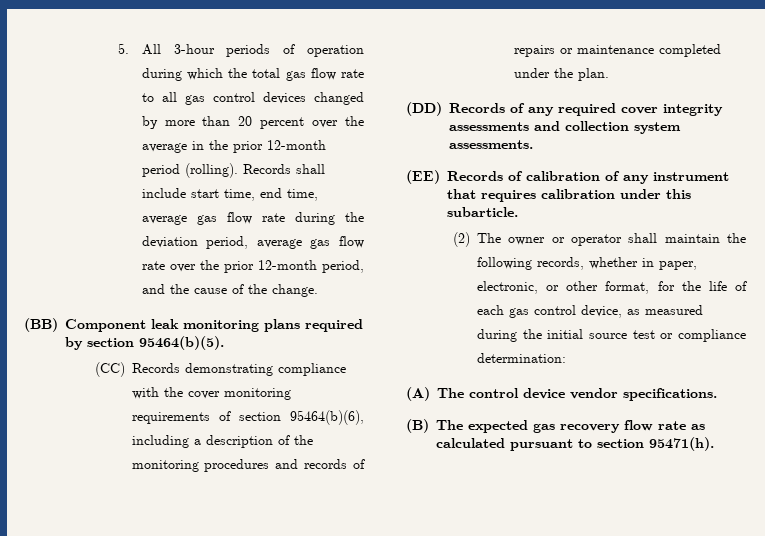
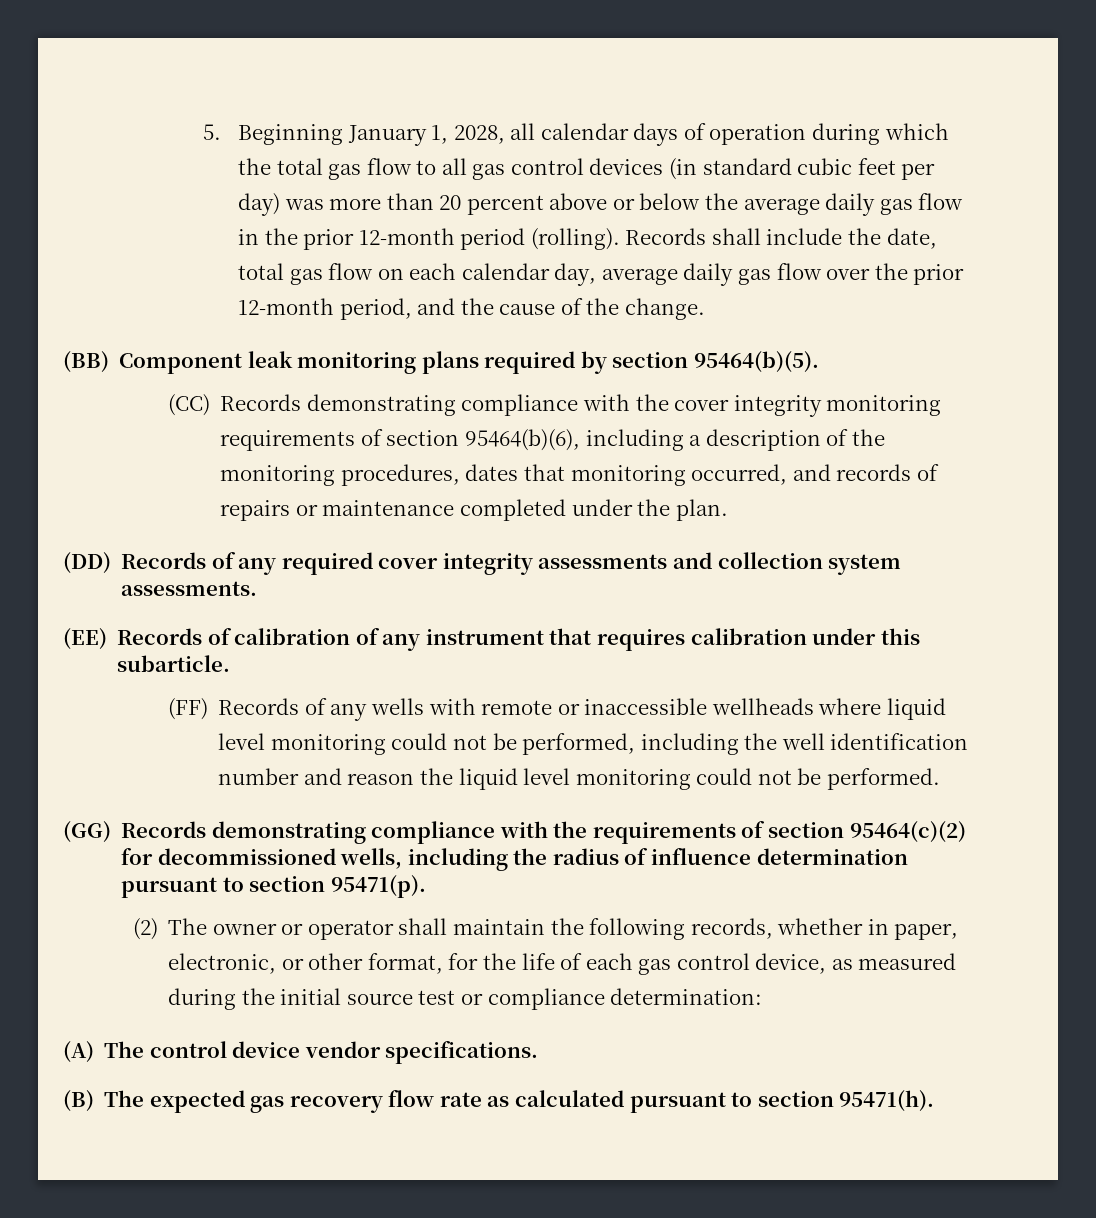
- 5. All 3-hour periods of operation during which the total gas flow rate to all gas control devices changed by more than 20 percent over the average in the prior 12-month period (rolling).
+ 5. Beginning January 1, 2028, all calendar days of operation during which the total gas flow to all gas control devices (in standard cubic feet per day) was more than 20 percent above or below the average daily gas flow in the prior 12-month period (rolling).
- Records shall include start time, end time, average gas flow rate during the deviation period, average gas flow rate over the prior 12-month period, and the cause of the change.
+ Records shall include the date, total gas flow on each calendar day, average daily gas flow over the prior 12-month period, and the cause of the change.
- (CC) Records demonstrating compliance with the cover monitoring requirements of section 95464(b)(6), including a description of the monitoring procedures and records of repairs or maintenance completed under the plan.
+ (CC) Records demonstrating compliance with the cover integrity monitoring requirements of section 95464(b)(6), including a description of the monitoring procedures, dates that monitoring occurred, and records of repairs or maintenance completed under the plan.
+ (FF) Records of any wells with remote or inaccessible wellheads where liquid level monitoring could not be performed, including the well identification number and reason the liquid level monitoring could not be performed.
+ (GG) Records demonstrating compliance with the requirements of section 95464(c)(2) for decommissioned wells, including the radius of influence determination pursuant to section 95471(p).

